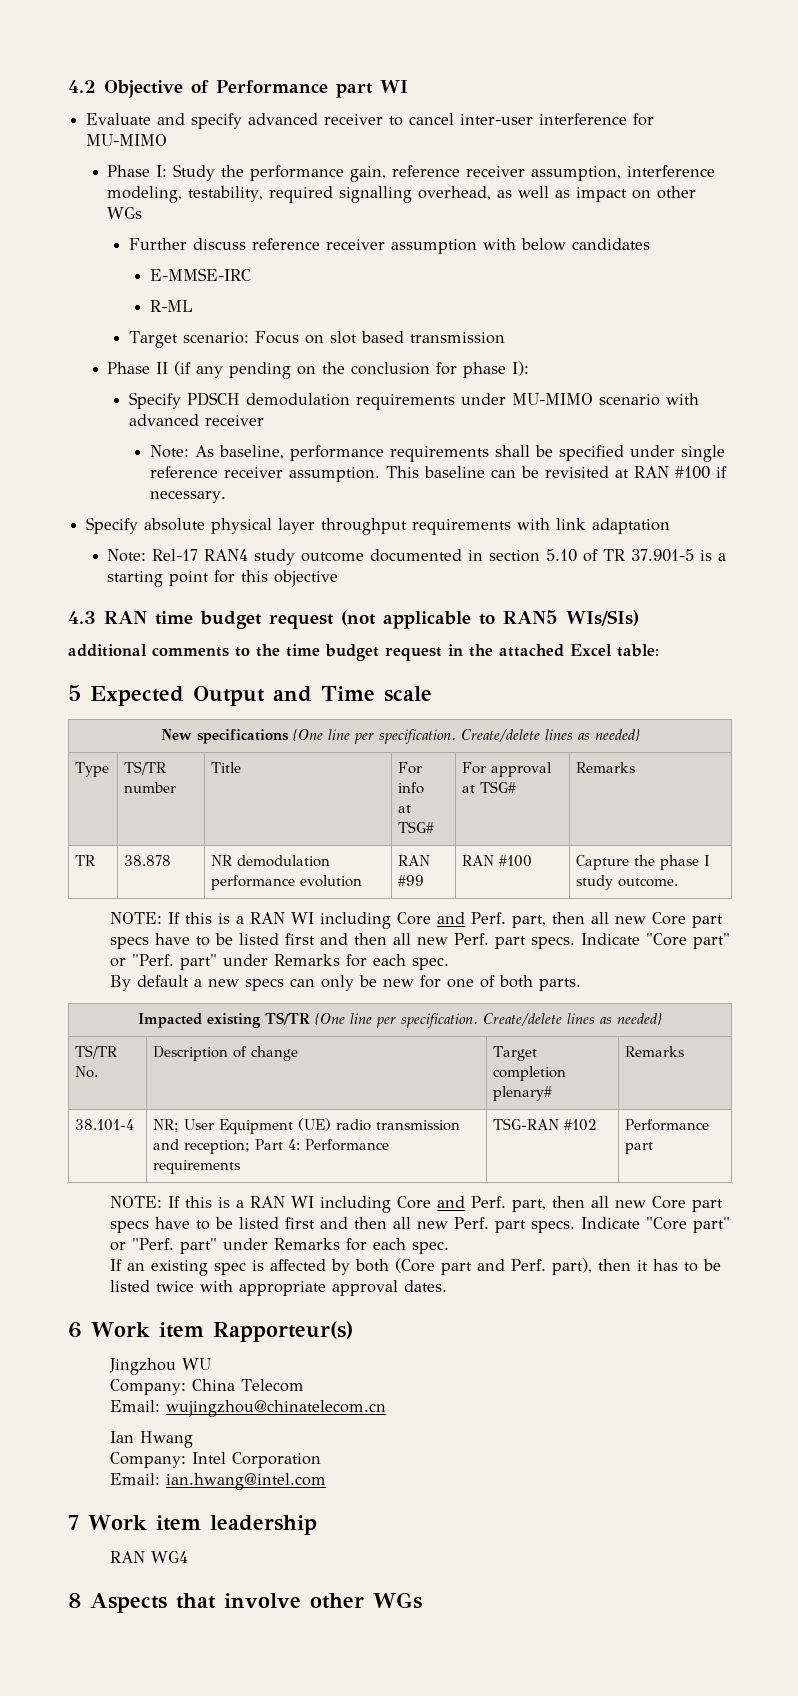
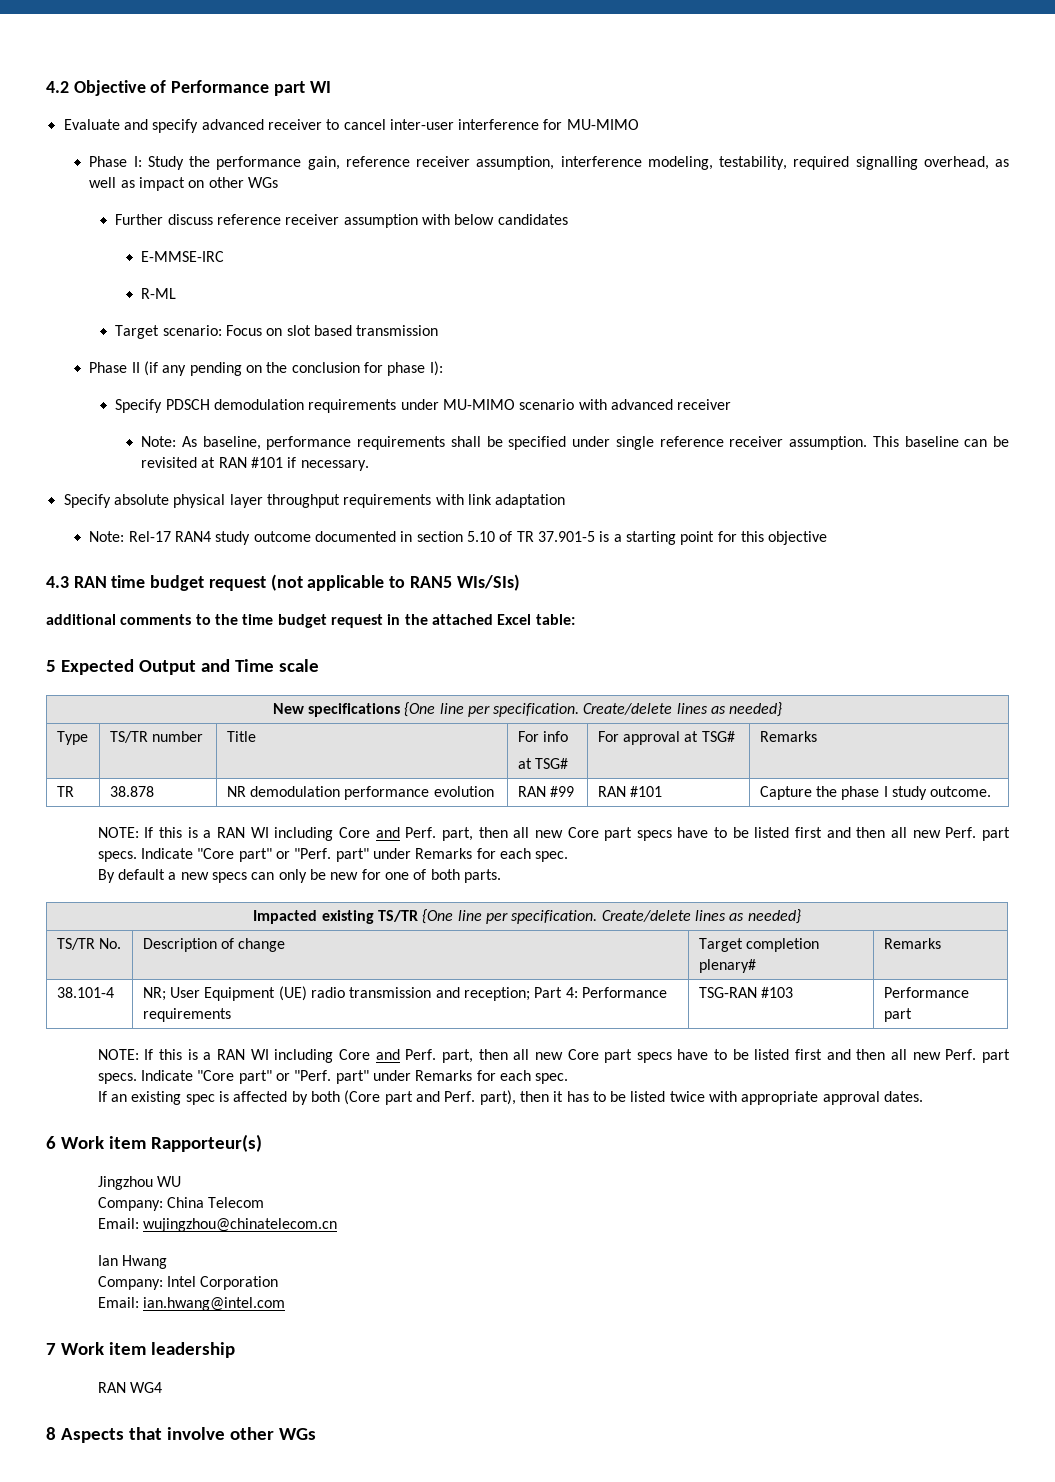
- This baseline can be revisited at RAN #100 if necessary.
+ This baseline can be revisited at RAN #101 if necessary.
- TR | 38.878 | NR demodulation performance evolution | RAN #99 | RAN #100 | Capture the phase I study outcome.
+ TR | 38.878 | NR demodulation performance evolution | RAN #99 | RAN #101 | Capture the phase I study outcome.
- 38.101-4 | NR; User Equipment (UE) radio transmission and reception; Part 4: Performance requirements | TSG-RAN #102 | Performance part
+ 38.101-4 | NR; User Equipment (UE) radio transmission and reception; Part 4: Performance requirements | TSG-RAN #103 | Performance part

